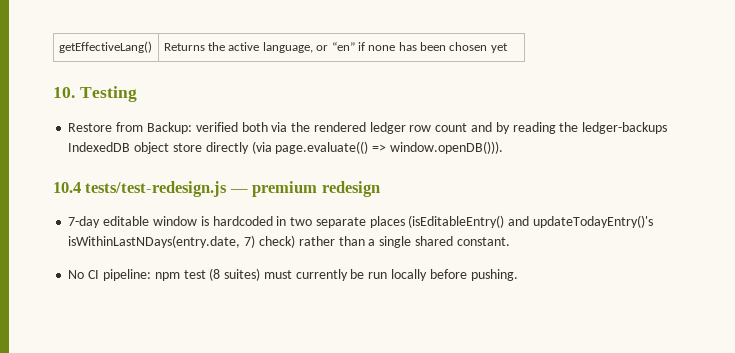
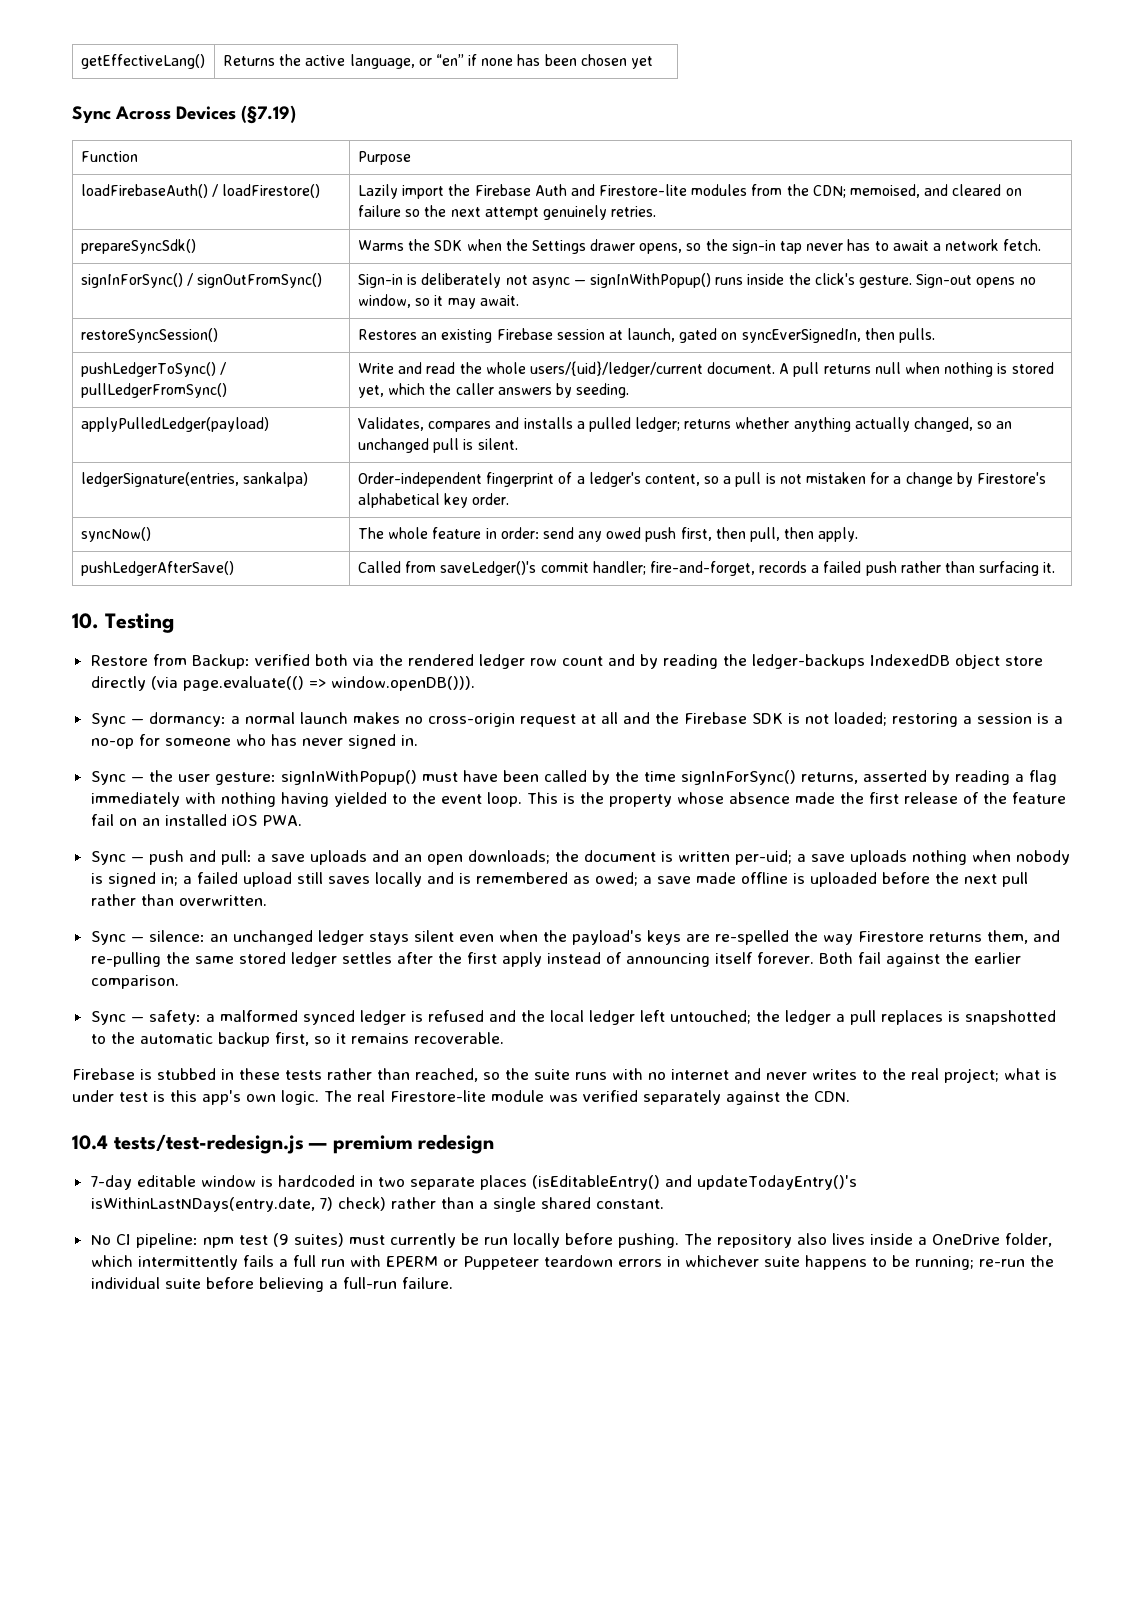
+ Sync Across Devices (§7.19)
+ Function | Purpose
+ loadFirebaseAuth() / loadFirestore() | Lazily import the Firebase Auth and Firestore-lite modules from the CDN; memoised, and cleared on failure so the next attempt genuinely retries.
+ prepareSyncSdk() | Warms the SDK when the Settings drawer opens, so the sign-in tap never has to await a network fetch.
+ signInForSync() / signOutFromSync() | Sign-in is deliberately not async — signInWithPopup() runs inside the click's gesture. Sign-out opens no window, so it may await.
+ restoreSyncSession() | Restores an existing Firebase session at launch, gated on syncEverSignedIn, then pulls.
+ pushLedgerToSync() / pullLedgerFromSync() | Write and read the whole users/{uid}/ledger/current document. A pull returns null when nothing is stored yet, which the caller answers by seeding.
+ applyPulledLedger(payload) | Validates, compares and installs a pulled ledger; returns whether anything actually changed, so an unchanged pull is silent.
+ ledgerSignature(entries, sankalpa) | Order-independent fingerprint of a ledger's content, so a pull is not mistaken for a change by Firestore's alphabetical key order.
+ syncNow() | The whole feature in order: send any owed push first, then pull, then apply.
+ pushLedgerAfterSave() | Called from saveLedger()'s commit handler; fire-and-forget, records a failed push rather than surfacing it.
+ Sync — dormancy: a normal launch makes no cross-origin request at all and the Firebase SDK is not loaded; restoring a session is a no-op for someone who has never signed in.
+ Sync — the user gesture: signInWithPopup() must have been called by the time signInForSync() returns, asserted by reading a flag immediately with nothing having yielded to the event loop. This is the property whose absence made the first release of the feature fail on an installed iOS PWA.
+ Sync — push and pull: a save uploads and an open downloads; the document is written per-uid; a save uploads nothing when nobody is signed in; a failed upload still saves locally and is remembered as owed; a save made offline is uploaded before the next pull rather than overwritten.
+ Sync — silence: an unchanged ledger stays silent even when the payload's keys are re-spelled the way Firestore returns them, and re-pulling the same stored ledger settles after the first apply instead of announcing itself forever. Both fail against the earlier comparison.
+ Sync — safety: a malformed synced ledger is refused and the local ledger left untouched; the ledger a pull replaces is snapshotted to the automatic backup first, so it remains recoverable.
+ Firebase is stubbed in these tests rather than reached, so the suite runs with no internet and never writes to the real project; what is under test is this app's own logic. The real Firestore-lite module was verified separately against the CDN.
- No CI pipeline: npm test (8 suites) must currently be run locally before pushing.
+ No CI pipeline: npm test (9 suites) must currently be run locally before pushing.
+ The repository also lives inside a OneDrive folder, which intermittently fails a full run with EPERM or Puppeteer teardown errors in whichever suite happens to be running; re-run the individual suite before believing a full-run failure.

